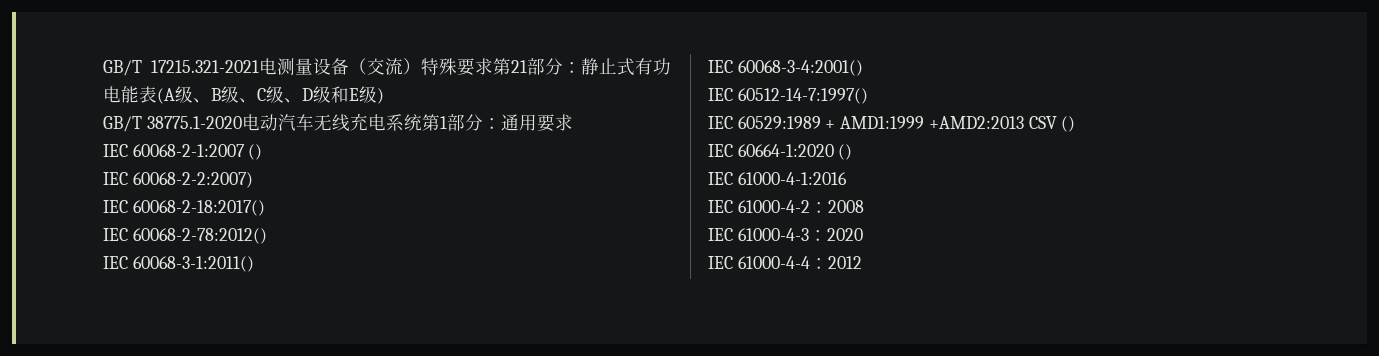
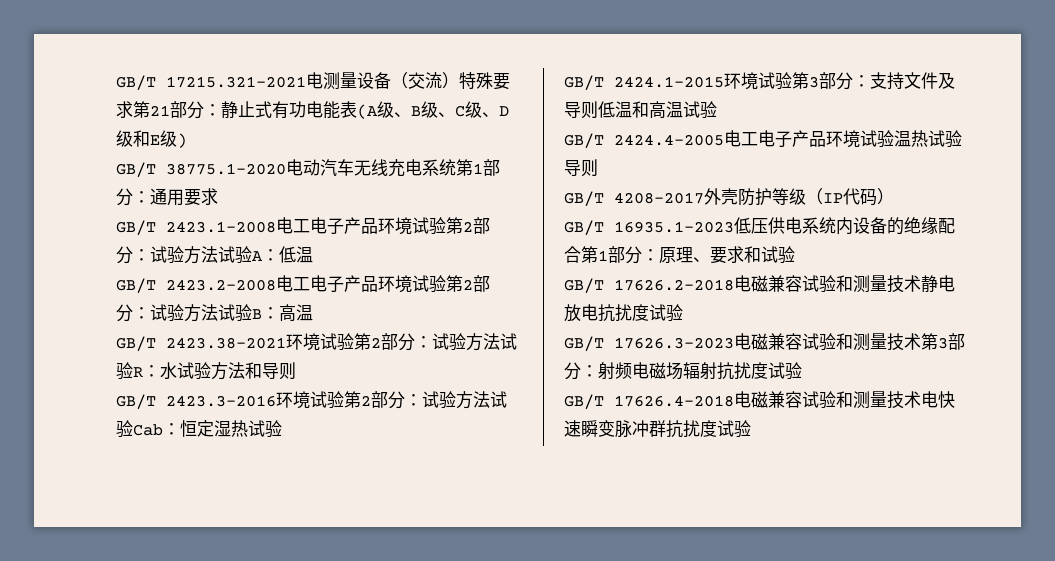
- IEC 60068-2-1:2007 ()
- IEC 60068-2-2:2007)
- IEC 60068-2-18:2017()
- IEC 60068-2-78:2012()
- IEC 60068-3-1:2011()
- IEC 60068-3-4:2001()
- IEC 60512-14-7:1997()
- IEC 60529:1989 + AMD1:1999 +AMD2:2013 CSV ()
- IEC 60664-1:2020 ()
- IEC 61000-4-1:2016
- IEC 61000-4-2：2008
- IEC 61000-4-3：2020
- IEC 61000-4-4：2012
+ GB/T 2423.1-2008电工电子产品环境试验第2部分：试验方法试验A：低温
+ GB/T 2423.2-2008电工电子产品环境试验第2部分：试验方法试验B：高温
+ GB/T 2423.38-2021环境试验第2部分：试验方法试验R：水试验方法和导则
+ GB/T 2423.3-2016环境试验第2部分：试验方法试验Cab：恒定湿热试验
+ GB/T 2424.1-2015环境试验第3部分：支持文件及导则低温和高温试验
+ GB/T 2424.4-2005电工电子产品环境试验温热试验导则
+ GB/T 4208-2017外壳防护等级（IP代码）
+ GB/T 16935.1-2023低压供电系统内设备的绝缘配合第1部分：原理、要求和试验
+ GB/T 17626.2-2018电磁兼容试验和测量技术静电放电抗扰度试验
+ GB/T 17626.3-2023电磁兼容试验和测量技术第3部分：射频电磁场辐射抗扰度试验
+ GB/T 17626.4-2018电磁兼容试验和测量技术电快速瞬变脉冲群抗扰度试验

